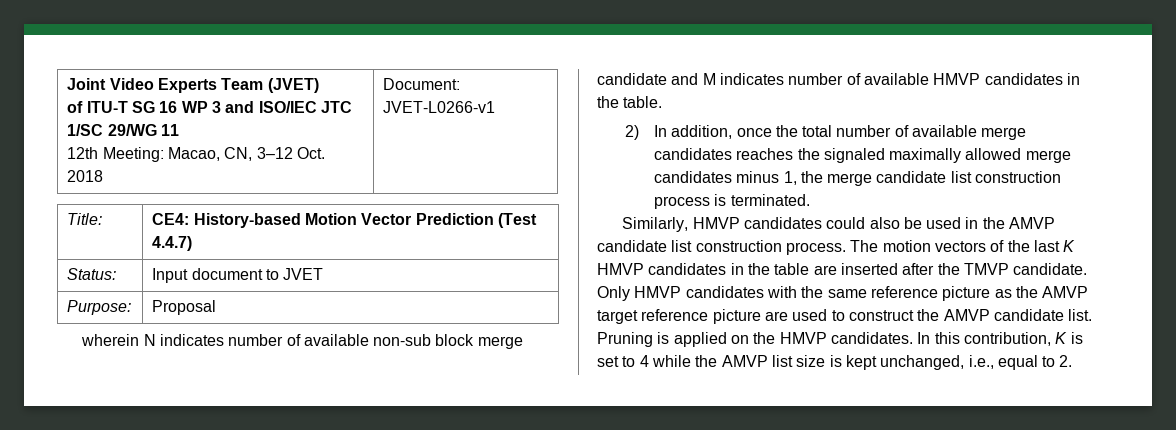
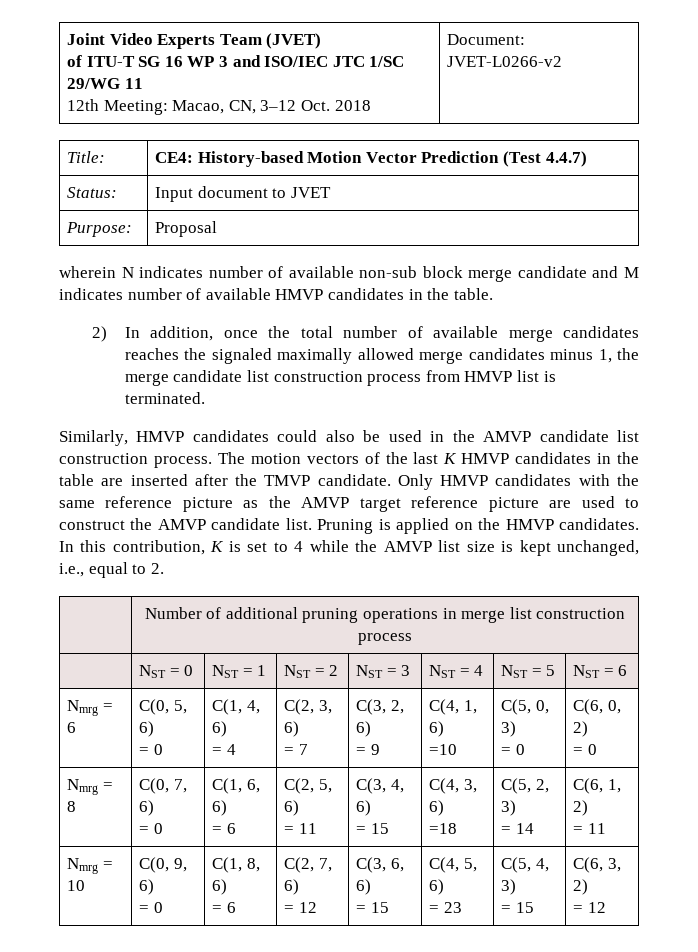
  Joint Video Experts Team (JVET)
  of ITU-T SG 16 WP 3 and ISO/IEC JTC 1/SC 29/WG 11
- 12th Meeting: Macao, CN, 3–12 Oct. 2018 | Document: JVET-L0266-v1
+ 12th Meeting: Macao, CN, 3–12 Oct. 2018 | Document: JVET-L0266-v2
- 2) In addition, once the total number of available merge candidates reaches the signaled maximally allowed merge candidates minus 1, the merge candidate list construction process is terminated.
+ 2) In addition, once the total number of available merge candidates reaches the signaled maximally allowed merge candidates minus 1, the merge candidate list construction process from HMVP list is terminated.
+ | Number of additional pruning operations in merge list construction process
+ | NST = 0 | NST = 1 | NST = 2 | NST = 3 | NST = 4 | NST = 5 | NST = 6
+ Nmrg = 6 | C(0, 5, 6)
+ = 0 | C(1, 4, 6)
+ = 4 | C(2, 3, 6)
+ = 7 | C(3, 2, 6)
+ = 9 | C(4, 1, 6)
+ =10 | C(5, 0, 3)
+ = 0 | C(6, 0, 2)
+ = 0
+ Nmrg = 8 | C(0, 7, 6)
+ = 0 | C(1, 6, 6)
+ = 6 | C(2, 5, 6)
+ = 11 | C(3, 4, 6)
+ = 15 | C(4, 3, 6)
+ =18 | C(5, 2, 3)
+ = 14 | C(6, 1, 2)
+ = 11
+ Nmrg = 10 | C(0, 9, 6)
+ = 0 | C(1, 8, 6)
+ = 6 | C(2, 7, 6)
+ = 12 | C(3, 6, 6)
+ = 15 | C(4, 5, 6)
+ = 23 | C(5, 4, 3)
+ = 15 | C(6, 3, 2)
+ = 12

